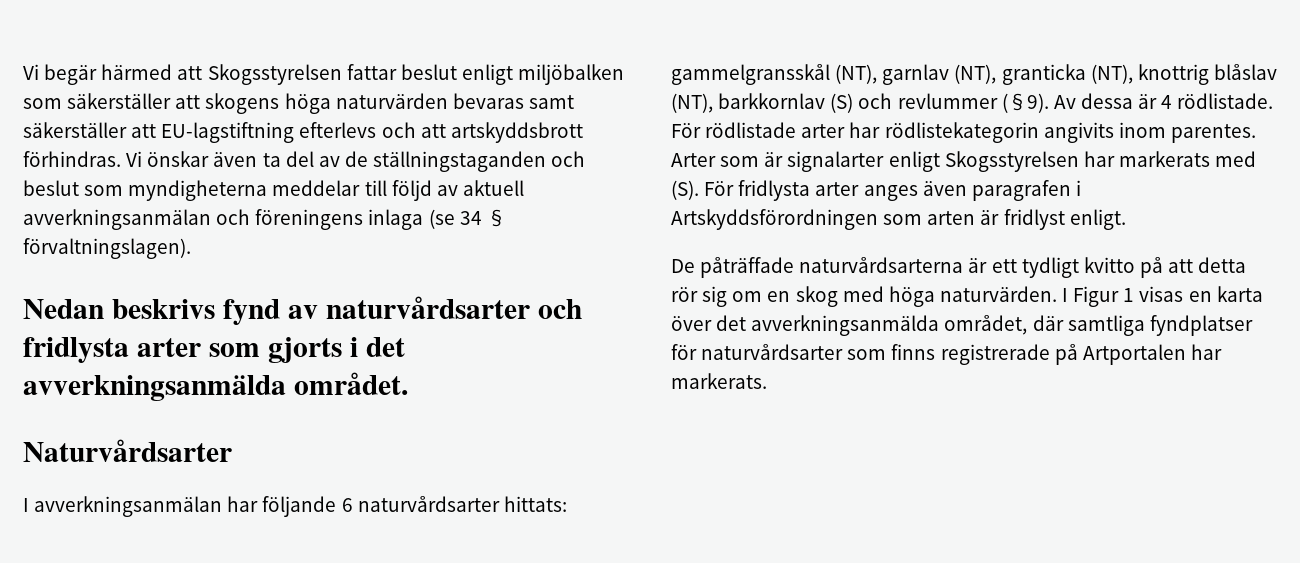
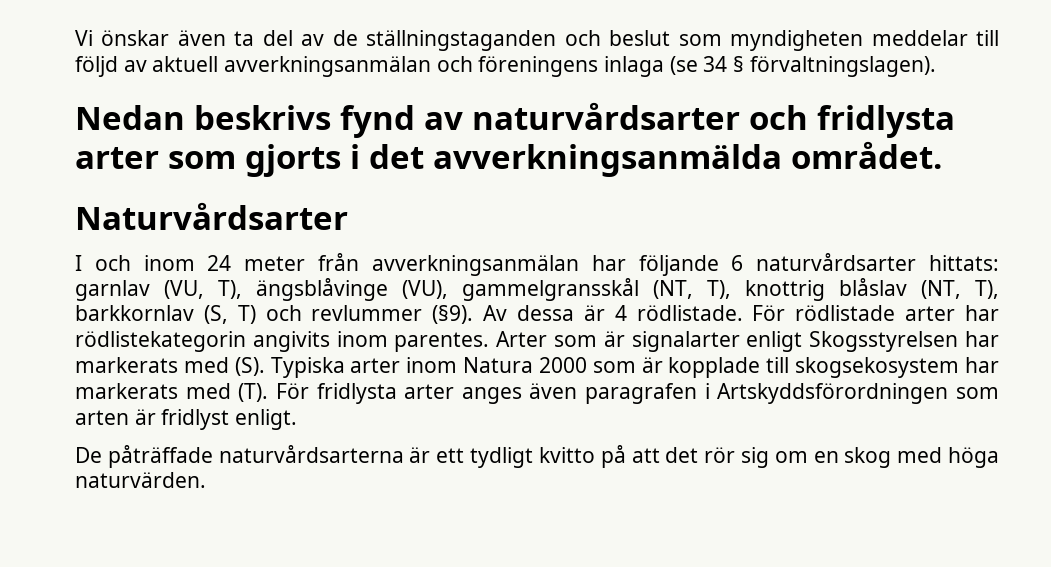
- Vi begär härmed att Skogsstyrelsen fattar beslut enligt miljöbalken som säkerställer att skogens höga naturvärden bevaras samt säkerställer att EU-lagstiftning efterlevs och att artskyddsbrott förhindras. Vi önskar även ta del av de ställningstaganden och beslut som myndigheterna meddelar till följd av aktuell avverkningsanmälan och föreningens inlaga (se 34 § förvaltningslagen).
+ Vi önskar även ta del av de ställningstaganden och beslut som myndigheten meddelar till följd av aktuell avverkningsanmälan och föreningens inlaga (se 34 § förvaltningslagen).
- I avverkningsanmälan har följande 6 naturvårdsarter hittats: gammelgransskål (NT), garnlav (NT), granticka (NT), knottrig blåslav (NT), barkkornlav (S) och revlummer (§9).
+ I och inom 24 meter från avverkningsanmälan har följande 6 naturvårdsarter hittats: garnlav (VU, T), ängsblåvinge (VU), gammelgransskål (NT, T), knottrig blåslav (NT, T), barkkornlav (S, T) och revlummer (§9).
- Arter som är signalarter enligt Skogsstyrelsen har markerats med (S). För fridlysta arter anges även paragrafen i Artskyddsförordningen som arten är fridlyst enligt.
+ Arter som är signalarter enligt Skogsstyrelsen har markerats med (S). Typiska arter inom Natura 2000 som är kopplade till skogsekosystem har markerats med (T). För fridlysta arter anges även paragrafen i Artskyddsförordningen som arten är fridlyst enligt.
- De påträffade naturvårdsarterna är ett tydligt kvitto på att detta rör sig om en skog med höga naturvärden. I Figur 1 visas en karta över det avverkningsanmälda området, där samtliga fyndplatser för naturvårdsarter som finns registrerade på Artportalen har markerats.
+ De påträffade naturvårdsarterna är ett tydligt kvitto på att det rör sig om en skog med höga naturvärden.

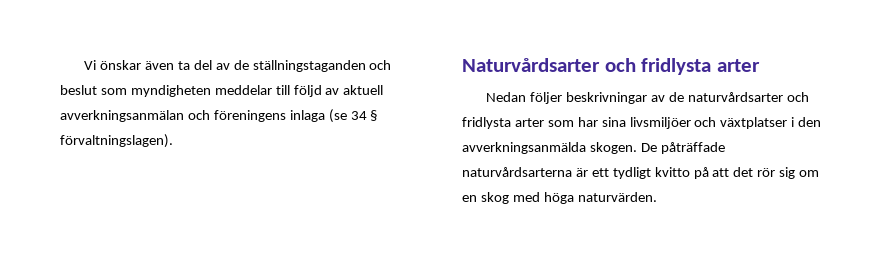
- Nedan beskrivs fynd av naturvårdsarter och fridlysta arter som gjorts i det avverkningsanmälda området.
- Naturvårdsarter
- I och inom 24 meter från avverkningsanmälan har följande 6 naturvårdsarter hittats: garnlav (VU, T), ängsblåvinge (VU), gammelgransskål (NT, T), knottrig blåslav (NT, T), barkkornlav (S, T) och revlummer (§9). Av dessa är 4 rödlistade. För rödlistade arter har rödlistekategorin angivits inom parentes. Arter som är signalarter enligt Skogsstyrelsen har markerats med (S). Typiska arter inom Natura 2000 som är kopplade till skogsekosystem har markerats med (T). För fridlysta arter anges även paragrafen i Artskyddsförordningen som arten är fridlyst enligt.
- De påträffade naturvårdsarterna är ett tydligt kvitto på att det rör sig om en skog med höga naturvärden.
+ Naturvårdsarter och fridlysta arter
+ Nedan följer beskrivningar av de naturvårdsarter och fridlysta arter som har sina livsmiljöer och växtplatser i den avverkningsanmälda skogen. De påträffade naturvårdsarterna är ett tydligt kvitto på att det rör sig om en skog med höga naturvärden.

